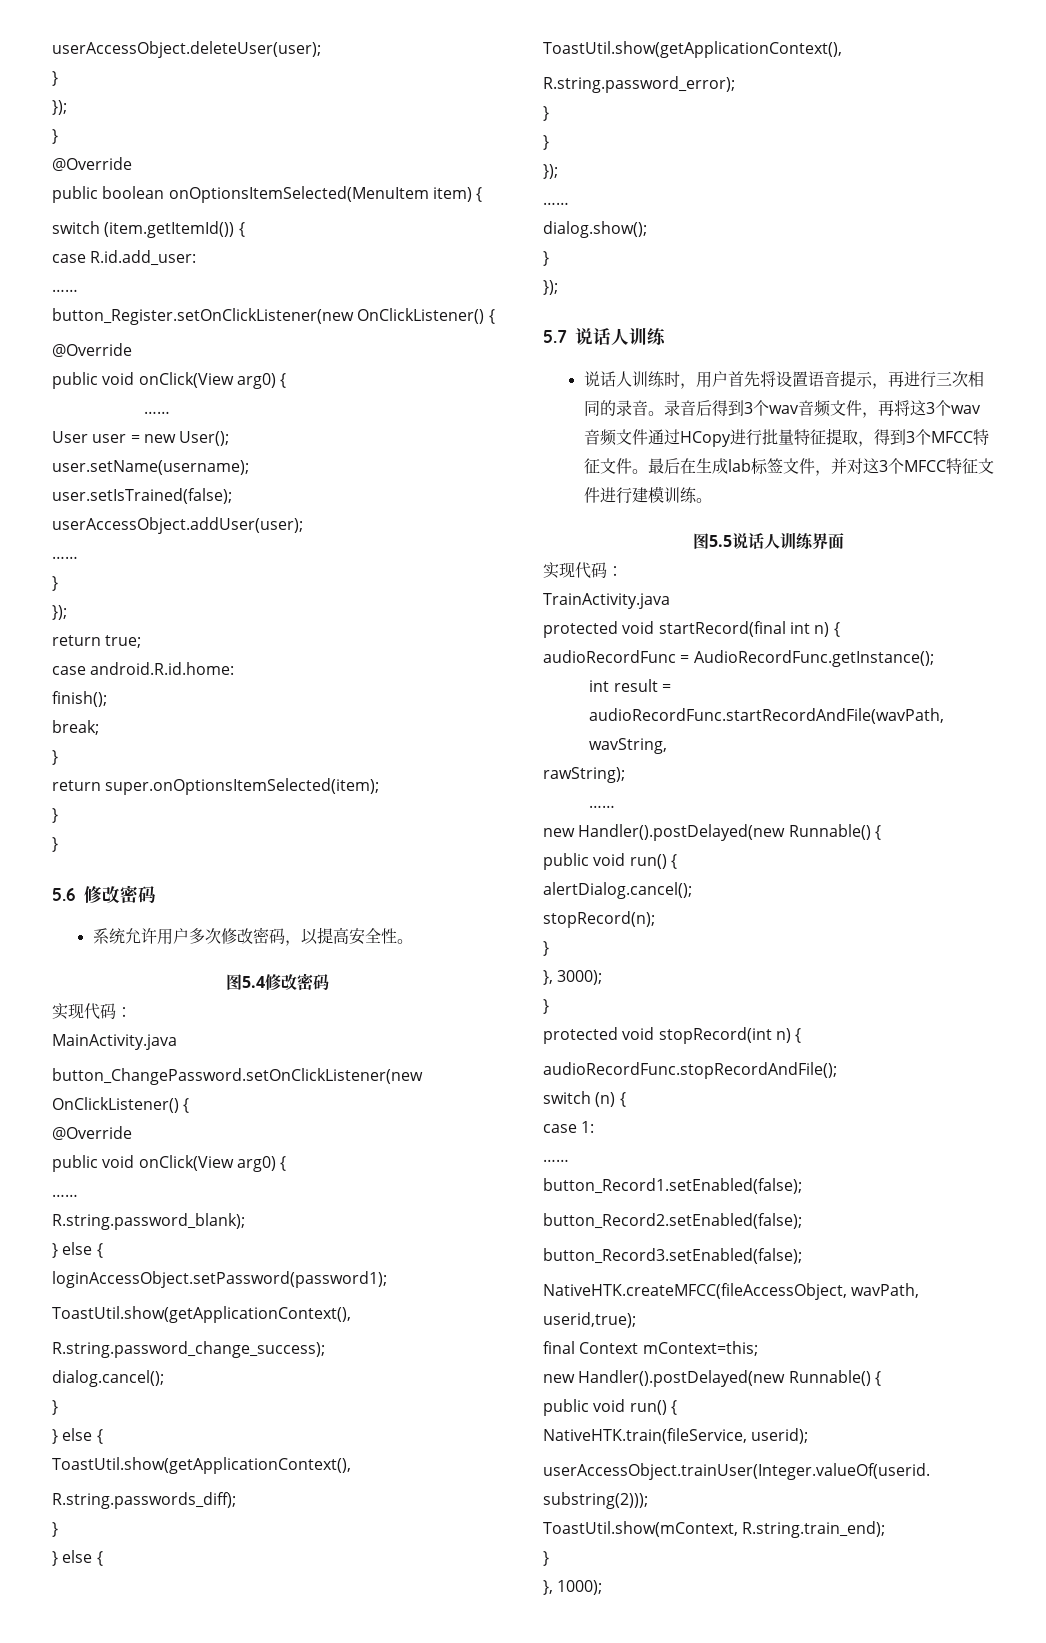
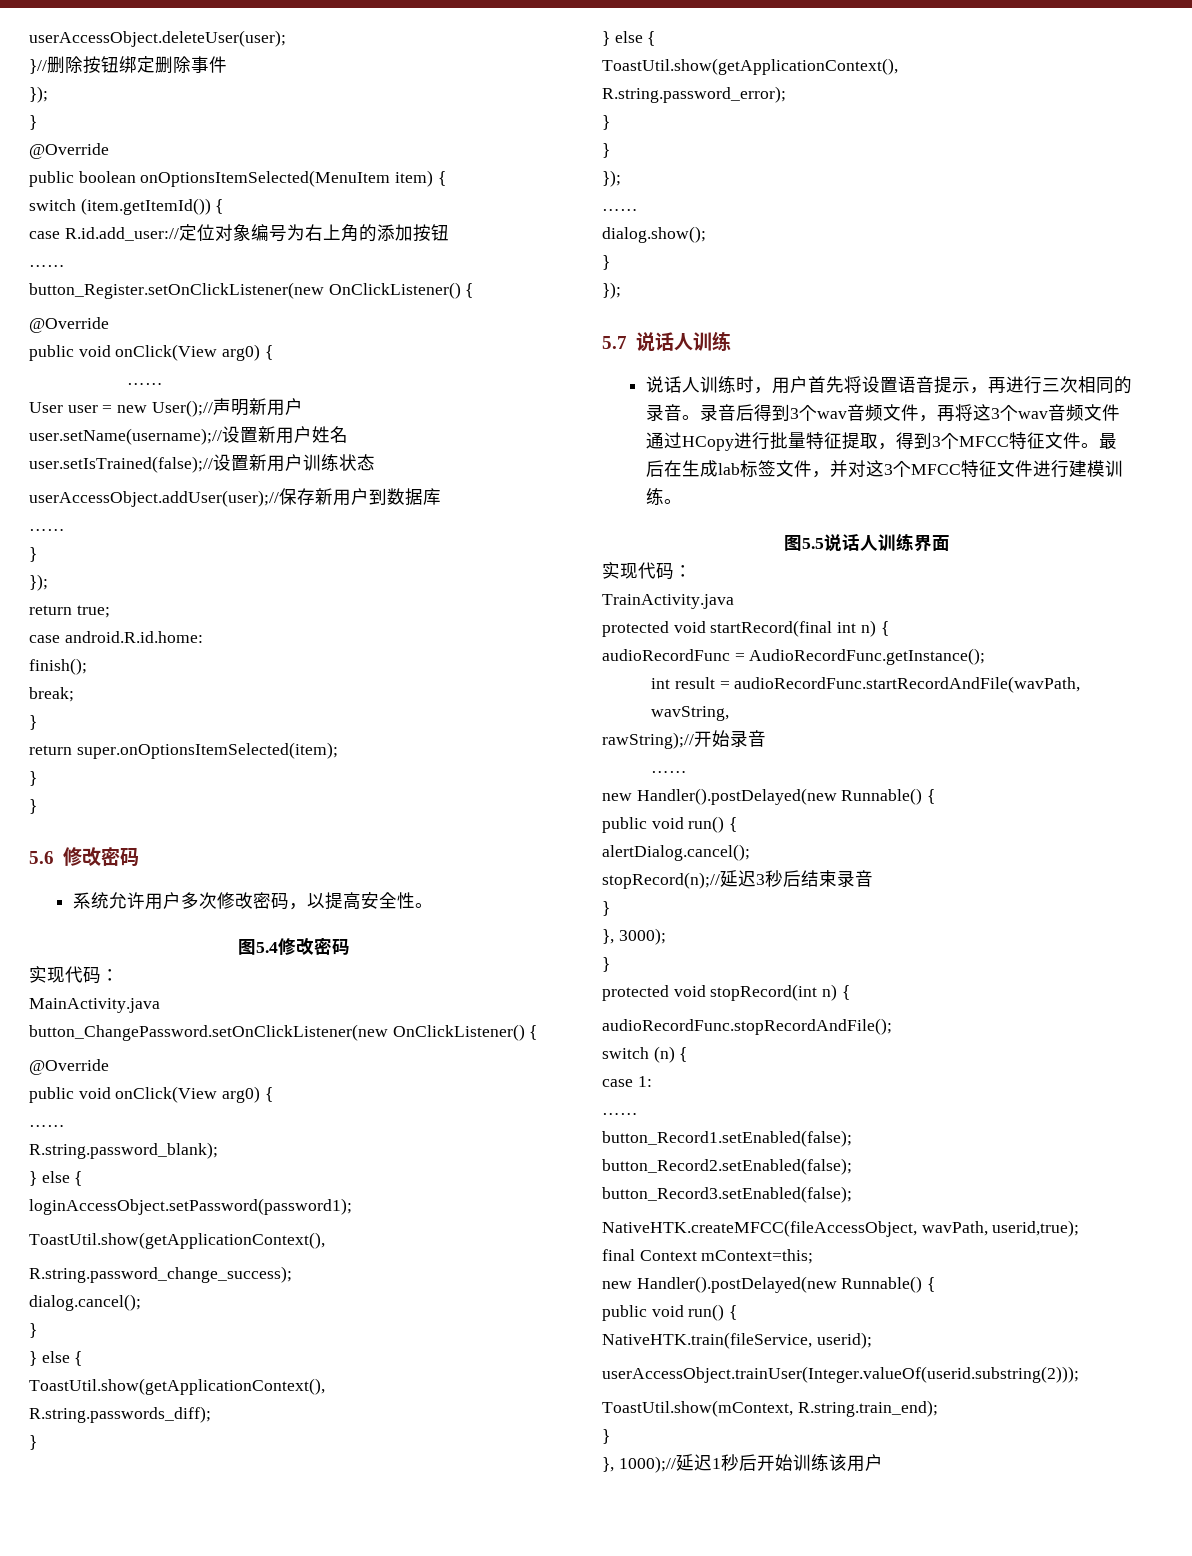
  userAccessObject.deleteUser(user);
- }
+ }//删除按钮绑定删除事件
- case R.id.add_user:
+ case R.id.add_user://定位对象编号为右上角的添加按钮
- User user = new User();
- user.setName(username);
- user.setIsTrained(false);
- userAccessObject.addUser(user);
+ User user = new User();//声明新用户
+ user.setName(username);//设置新用户姓名
+ user.setIsTrained(false);//设置新用户训练状态
+ userAccessObject.addUser(user);//保存新用户到数据库
- rawString);
+ rawString);//开始录音
- stopRecord(n);
+ stopRecord(n);//延迟3秒后结束录音
- }, 1000);
+ }, 1000);//延迟1秒后开始训练该用户

